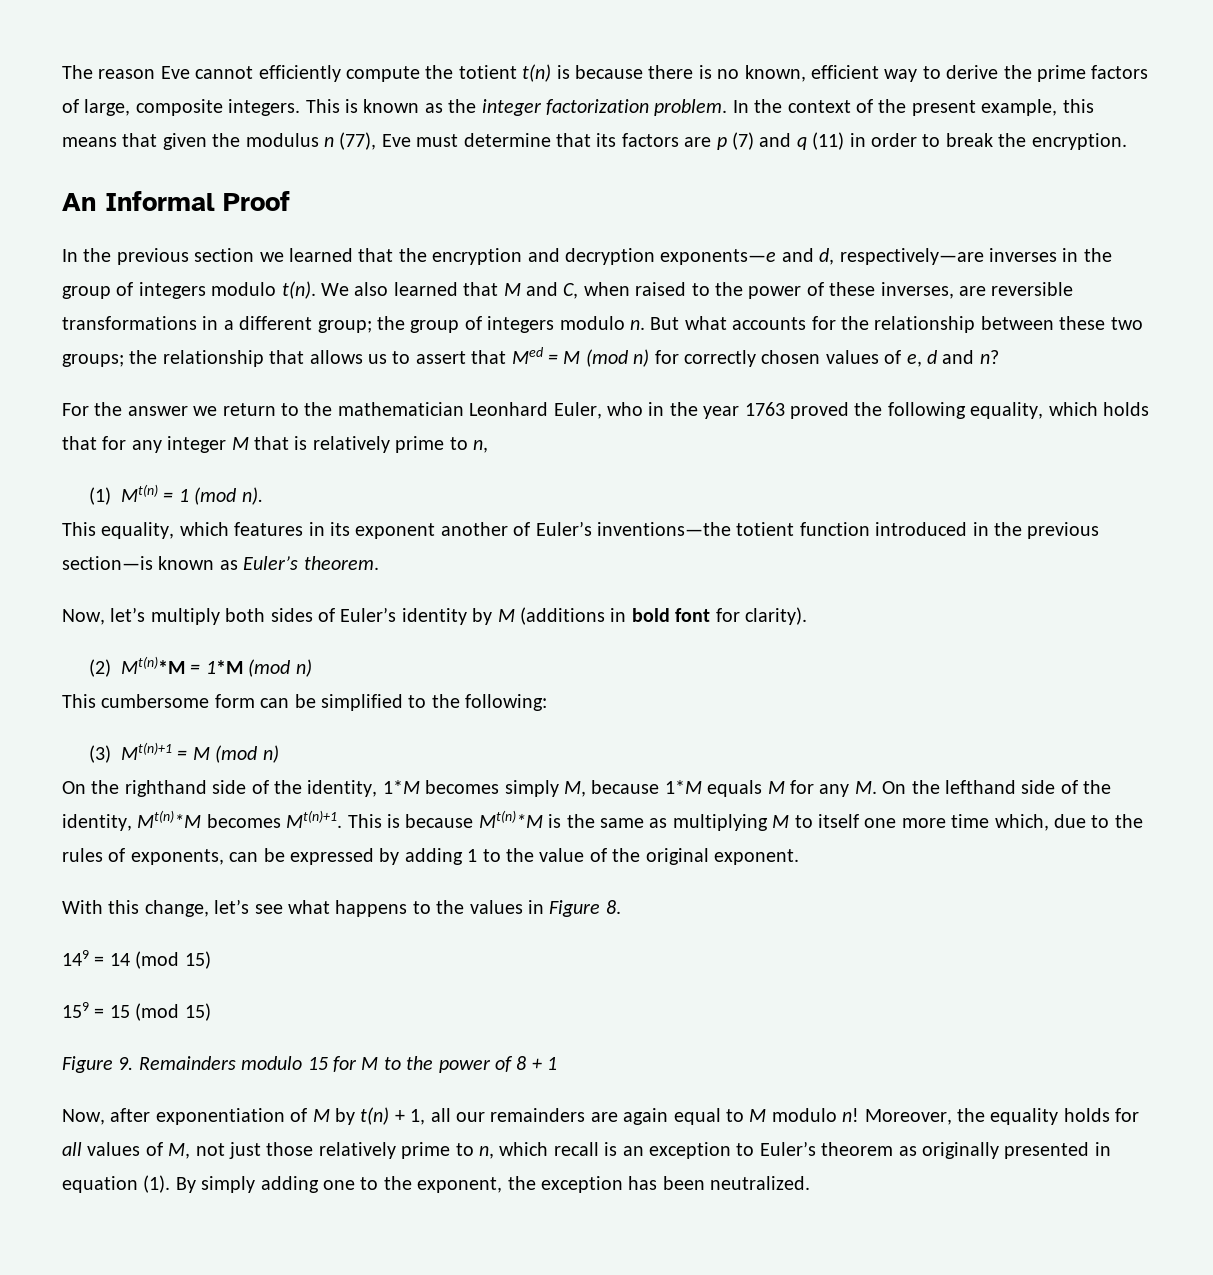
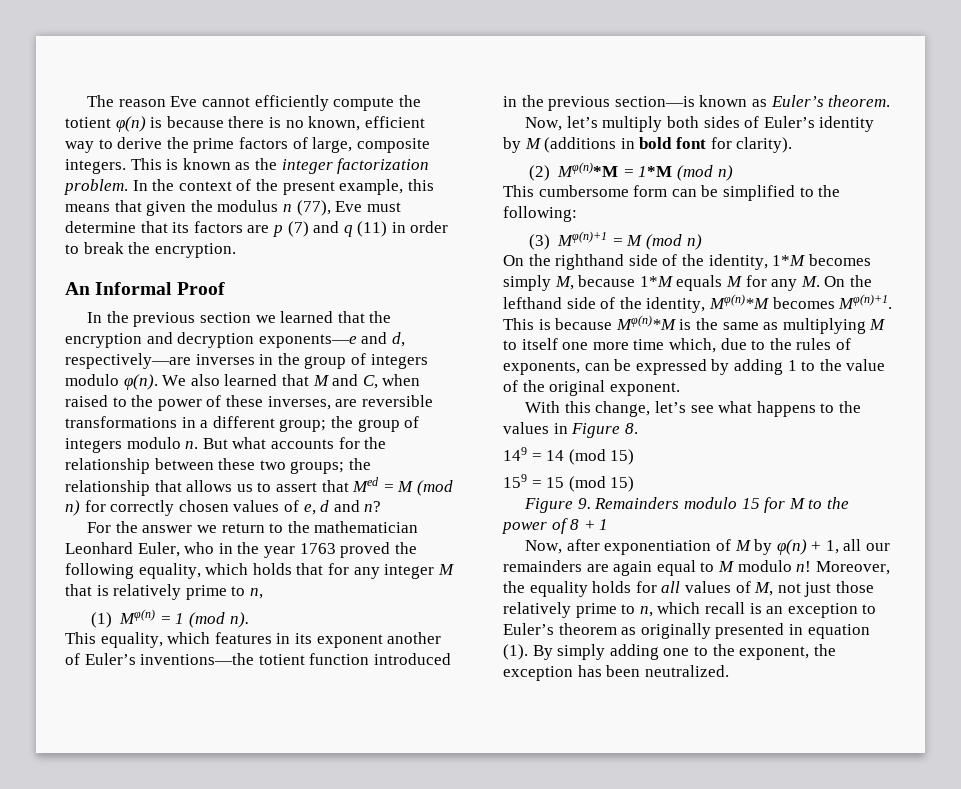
- The reason Eve cannot efficiently compute the totient t(n) is because there is no known, efficient way to derive the prime factors of large, composite integers.
+ The reason Eve cannot efficiently compute the totient φ(n) is because there is no known, efficient way to derive the prime factors of large, composite integers.
- In the previous section we learned that the encryption and decryption exponents—e and d, respectively—are inverses in the group of integers modulo t(n).
+ In the previous section we learned that the encryption and decryption exponents—e and d, respectively—are inverses in the group of integers modulo φ(n).
- (1) Mt(n) = 1 (mod n).
+ (1) Mφ(n) = 1 (mod n).
- (2) Mt(n)*M = 1*M (mod n)
+ (2) Mφ(n)*M = 1*M (mod n)
- (3) Mt(n)+1 = M (mod n)
+ (3) Mφ(n)+1 = M (mod n)
- On the righthand side of the identity, 1*M becomes simply M, because 1*M equals M for any M. On the lefthand side of the identity, Mt(n)*M becomes Mt(n)+1.
+ On the righthand side of the identity, 1*M becomes simply M, because 1*M equals M for any M. On the lefthand side of the identity, Mφ(n)*M becomes Mφ(n)+1.
- This is because Mt(n)*M is the same as multiplying M to itself one more time which, due to the rules of exponents, can be expressed by adding 1 to the value of the original exponent.
+ This is because Mφ(n)*M is the same as multiplying M to itself one more time which, due to the rules of exponents, can be expressed by adding 1 to the value of the original exponent.
- Now, after exponentiation of M by t(n) + 1, all our remainders are again equal to M modulo n!
+ Now, after exponentiation of M by φ(n) + 1, all our remainders are again equal to M modulo n!

